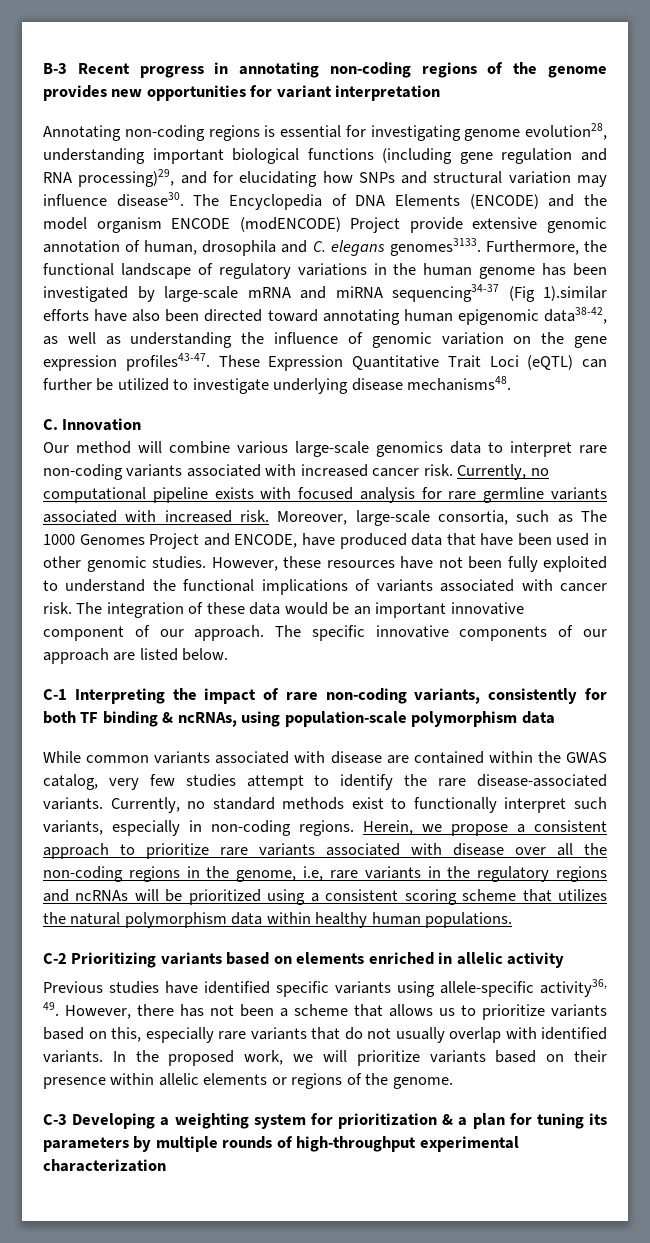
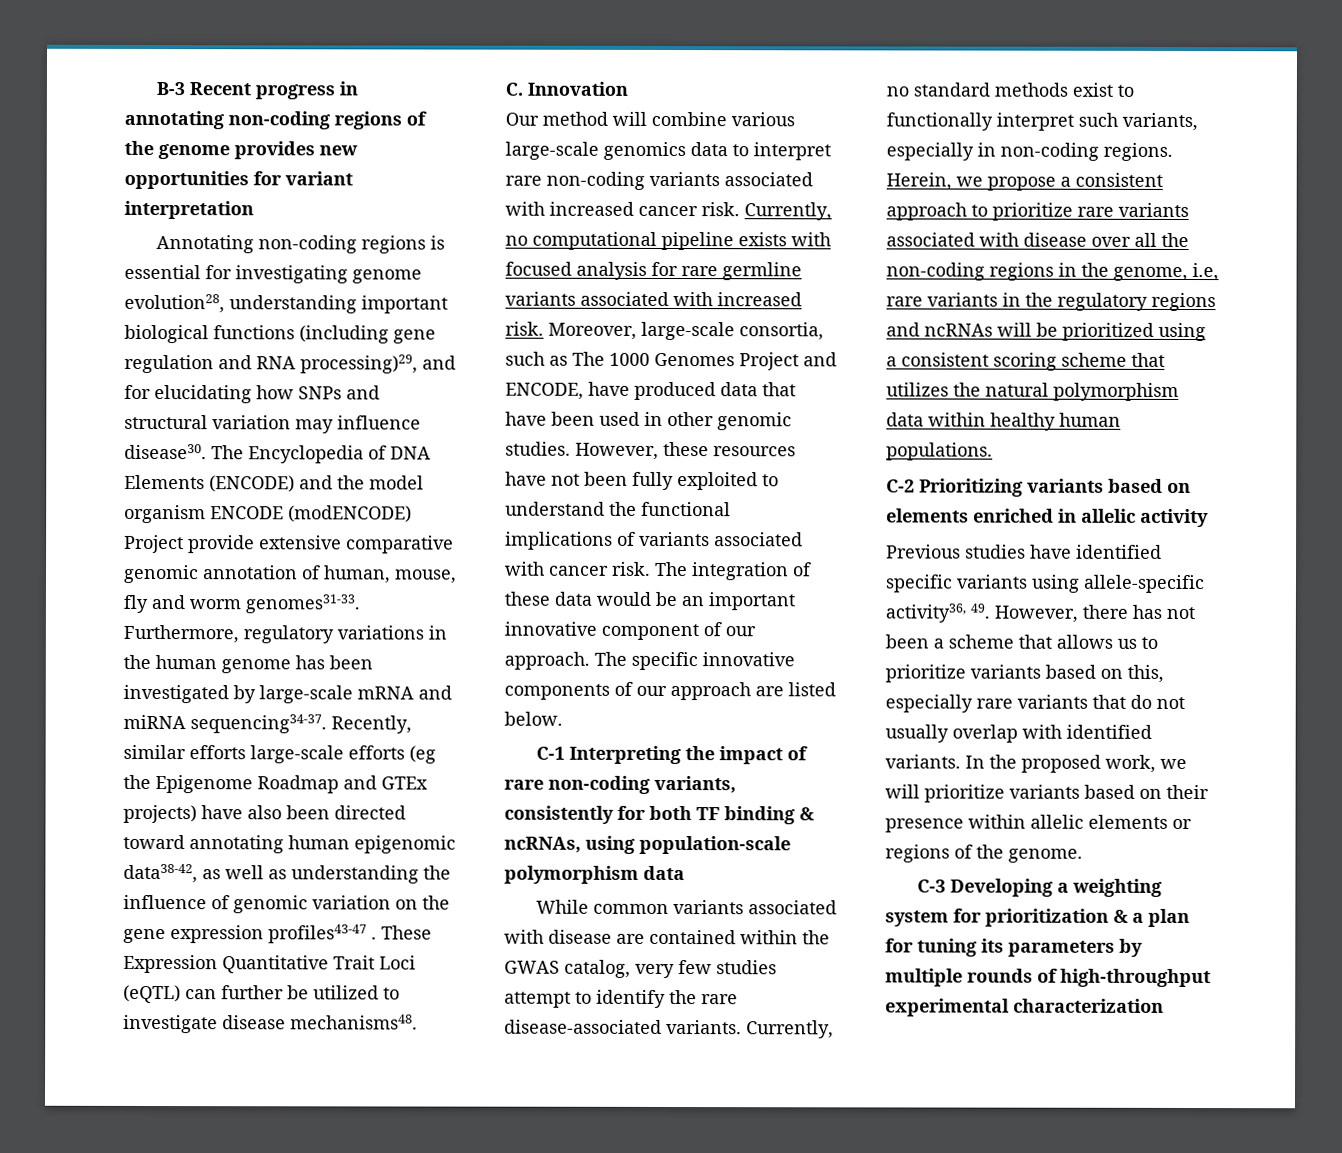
- The Encyclopedia of DNA Elements (ENCODE) and the model organism ENCODE (modENCODE) Project provide extensive genomic annotation of human, drosophila and C. elegans genomes3133. Furthermore, the functional landscape of regulatory variations in the human genome has been investigated by large-scale mRNA and miRNA sequencing34-37 (Fig 1).similar efforts have also been directed toward annotating human epigenomic data38-42, as well as understanding the influence of genomic variation on the gene expression profiles43-47.
+ The Encyclopedia of DNA Elements (ENCODE) and the model organism ENCODE (modENCODE) Project provide extensive comparative genomic annotation of human, mouse, fly and worm genomes31-33. Furthermore, regulatory variations in the human genome has been investigated by large-scale mRNA and miRNA sequencing34-37. Recently, similar efforts large-scale efforts (eg the Epigenome Roadmap and GTEx projects) have also been directed toward annotating human epigenomic data38-42, as well as understanding the influence of genomic variation on the gene expression profiles43-47 .
- These Expression Quantitative Trait Loci (eQTL) can further be utilized to investigate underlying disease mechanisms48.
+ These Expression Quantitative Trait Loci (eQTL) can further be utilized to investigate disease mechanisms48.

